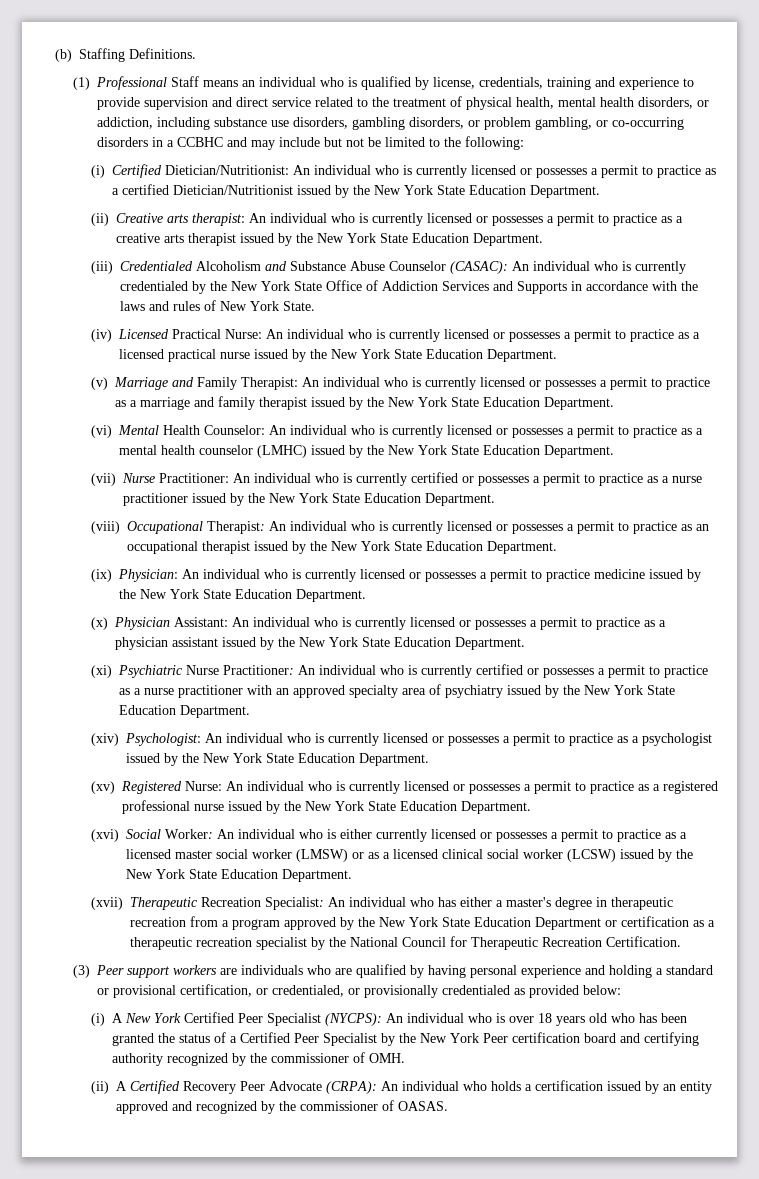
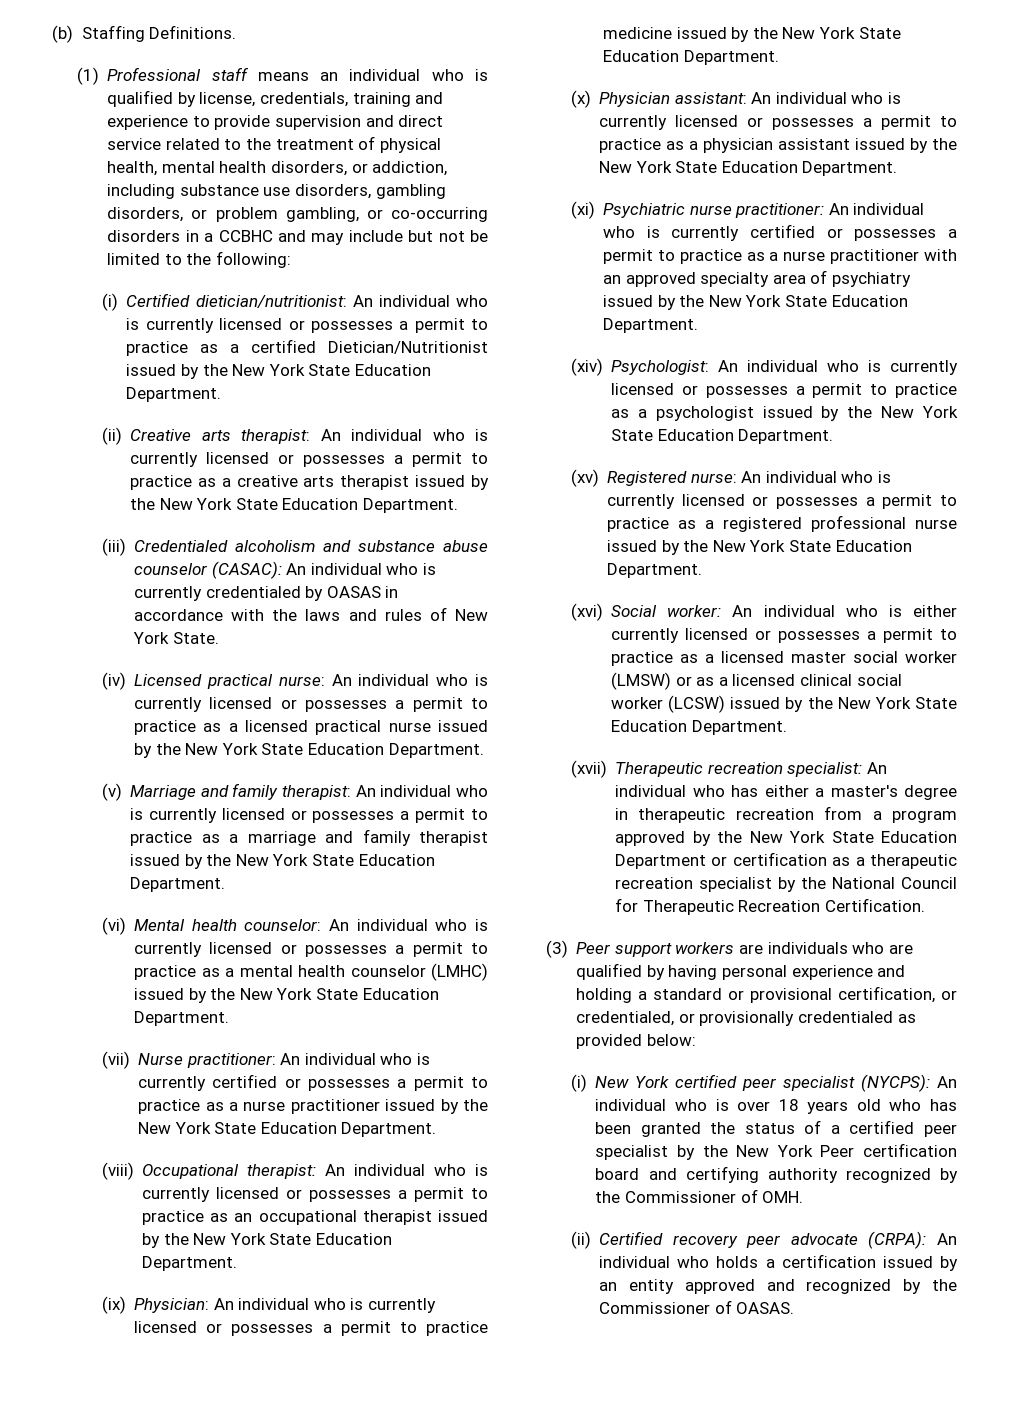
- (1) Professional Staff means an individual who is qualified by license, credentials, training and experience to provide supervision and direct service related to the treatment of physical health, mental health disorders, or addiction, including substance use disorders, gambling disorders, or problem gambling, or co-occurring disorders in a CCBHC and may include but not be limited to the following:
+ (1) Professional staff means an individual who is qualified by license, credentials, training and experience to provide supervision and direct service related to the treatment of physical health, mental health disorders, or addiction, including substance use disorders, gambling disorders, or problem gambling, or co-occurring disorders in a CCBHC and may include but not be limited to the following:
- (i) Certified Dietician/Nutritionist: An individual who is currently licensed or possesses a permit to practice as a certified Dietician/Nutritionist issued by the New York State Education Department.
+ (i) Certified dietician/nutritionist: An individual who is currently licensed or possesses a permit to practice as a certified Dietician/Nutritionist issued by the New York State Education Department.
- (iii) Credentialed Alcoholism and Substance Abuse Counselor (CASAC): An individual who is currently credentialed by the New York State Office of Addiction Services and Supports in accordance with the laws and rules of New York State.
+ (iii) Credentialed alcoholism and substance abuse counselor (CASAC): An individual who is currently credentialed by OASAS in accordance with the laws and rules of New York State.
- (iv) Licensed Practical Nurse: An individual who is currently licensed or possesses a permit to practice as a licensed practical nurse issued by the New York State Education Department.
+ (iv) Licensed practical nurse: An individual who is currently licensed or possesses a permit to practice as a licensed practical nurse issued by the New York State Education Department.
- (v) Marriage and Family Therapist: An individual who is currently licensed or possesses a permit to practice as a marriage and family therapist issued by the New York State Education Department.
+ (v) Marriage and family therapist: An individual who is currently licensed or possesses a permit to practice as a marriage and family therapist issued by the New York State Education Department.
- (vi) Mental Health Counselor: An individual who is currently licensed or possesses a permit to practice as a mental health counselor (LMHC) issued by the New York State Education Department.
+ (vi) Mental health counselor: An individual who is currently licensed or possesses a permit to practice as a mental health counselor (LMHC) issued by the New York State Education Department.
- (vii) Nurse Practitioner: An individual who is currently certified or possesses a permit to practice as a nurse practitioner issued by the New York State Education Department.
+ (vii) Nurse practitioner: An individual who is currently certified or possesses a permit to practice as a nurse practitioner issued by the New York State Education Department.
- (viii) Occupational Therapist: An individual who is currently licensed or possesses a permit to practice as an occupational therapist issued by the New York State Education Department.
+ (viii) Occupational therapist: An individual who is currently licensed or possesses a permit to practice as an occupational therapist issued by the New York State Education Department.
- (x) Physician Assistant: An individual who is currently licensed or possesses a permit to practice as a physician assistant issued by the New York State Education Department.
+ (x) Physician assistant: An individual who is currently licensed or possesses a permit to practice as a physician assistant issued by the New York State Education Department.
- (xi) Psychiatric Nurse Practitioner: An individual who is currently certified or possesses a permit to practice as a nurse practitioner with an approved specialty area of psychiatry issued by the New York State Education Department.
+ (xi) Psychiatric nurse practitioner: An individual who is currently certified or possesses a permit to practice as a nurse practitioner with an approved specialty area of psychiatry issued by the New York State Education Department.
- (xv) Registered Nurse: An individual who is currently licensed or possesses a permit to practice as a registered professional nurse issued by the New York State Education Department.
+ (xv) Registered nurse: An individual who is currently licensed or possesses a permit to practice as a registered professional nurse issued by the New York State Education Department.
- (xvi) Social Worker: An individual who is either currently licensed or possesses a permit to practice as a licensed master social worker (LMSW) or as a licensed clinical social worker (LCSW) issued by the New York State Education Department.
+ (xvi) Social worker: An individual who is either currently licensed or possesses a permit to practice as a licensed master social worker (LMSW) or as a licensed clinical social worker (LCSW) issued by the New York State Education Department.
- (xvii) Therapeutic Recreation Specialist: An individual who has either a master's degree in therapeutic recreation from a program approved by the New York State Education Department or certification as a therapeutic recreation specialist by the National Council for Therapeutic Recreation Certification.
+ (xvii) Therapeutic recreation specialist: An individual who has either a master's degree in therapeutic recreation from a program approved by the New York State Education Department or certification as a therapeutic recreation specialist by the National Council for Therapeutic Recreation Certification.
- (i) A New York Certified Peer Specialist (NYCPS): An individual who is over 18 years old who has been granted the status of a Certified Peer Specialist by the New York Peer certification board and certifying authority recognized by the commissioner of OMH.
+ (i) New York certified peer specialist (NYCPS): An individual who is over 18 years old who has been granted the status of a certified peer specialist by the New York Peer certification board and certifying authority recognized by the Commissioner of OMH.
- (ii) A Certified Recovery Peer Advocate (CRPA): An individual who holds a certification issued by an entity approved and recognized by the commissioner of OASAS.
+ (ii) Certified recovery peer advocate (CRPA): An individual who holds a certification issued by an entity approved and recognized by the Commissioner of OASAS.

